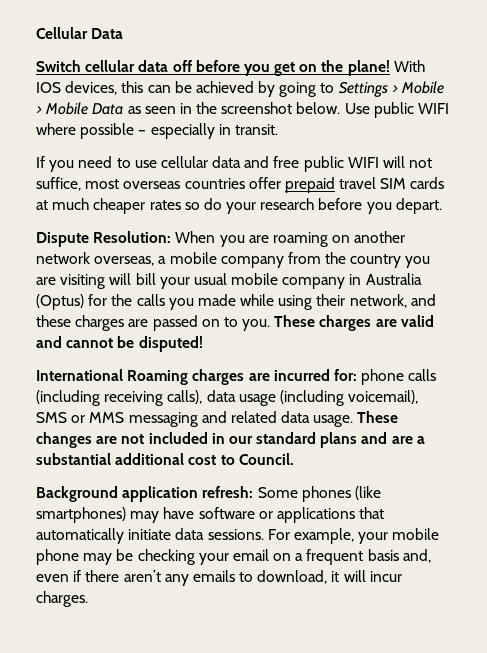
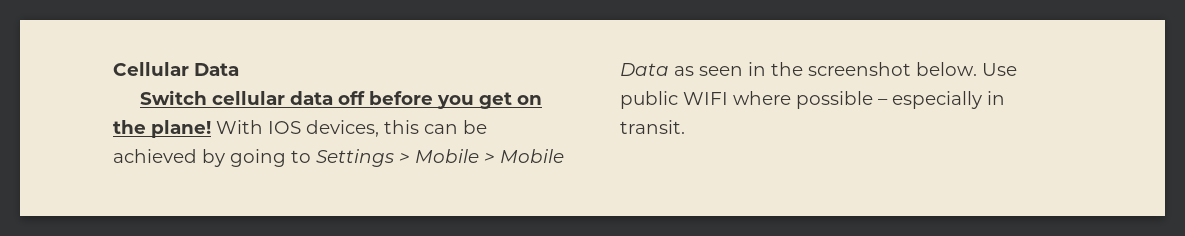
- If you need to use cellular data and free public WIFI will not suffice, most overseas countries offer prepaid travel SIM cards at much cheaper rates so do your research before you depart.
- Dispute Resolution: When you are roaming on another network overseas, a mobile company from the country you are visiting will bill your usual mobile company in Australia (Optus) for the calls you made while using their network, and these charges are passed on to you. These charges are valid and cannot be disputed!
- International Roaming charges are incurred for: phone calls (including receiving calls), data usage (including voicemail), SMS or MMS messaging and related data usage. These changes are not included in our standard plans and are a substantial additional cost to Council.
- Background application refresh: Some phones (like smartphones) may have software or applications that automatically initiate data sessions. For example, your mobile phone may be checking your email on a frequent basis and, even if there aren’t any emails to download, it will incur charges.

